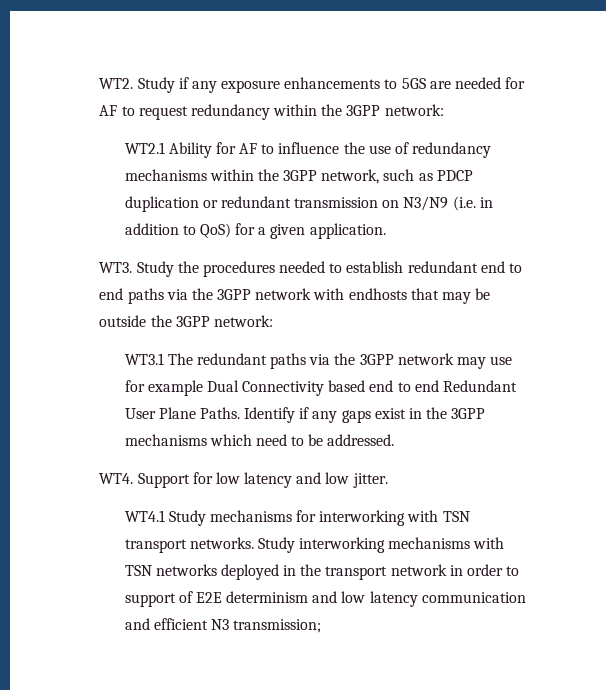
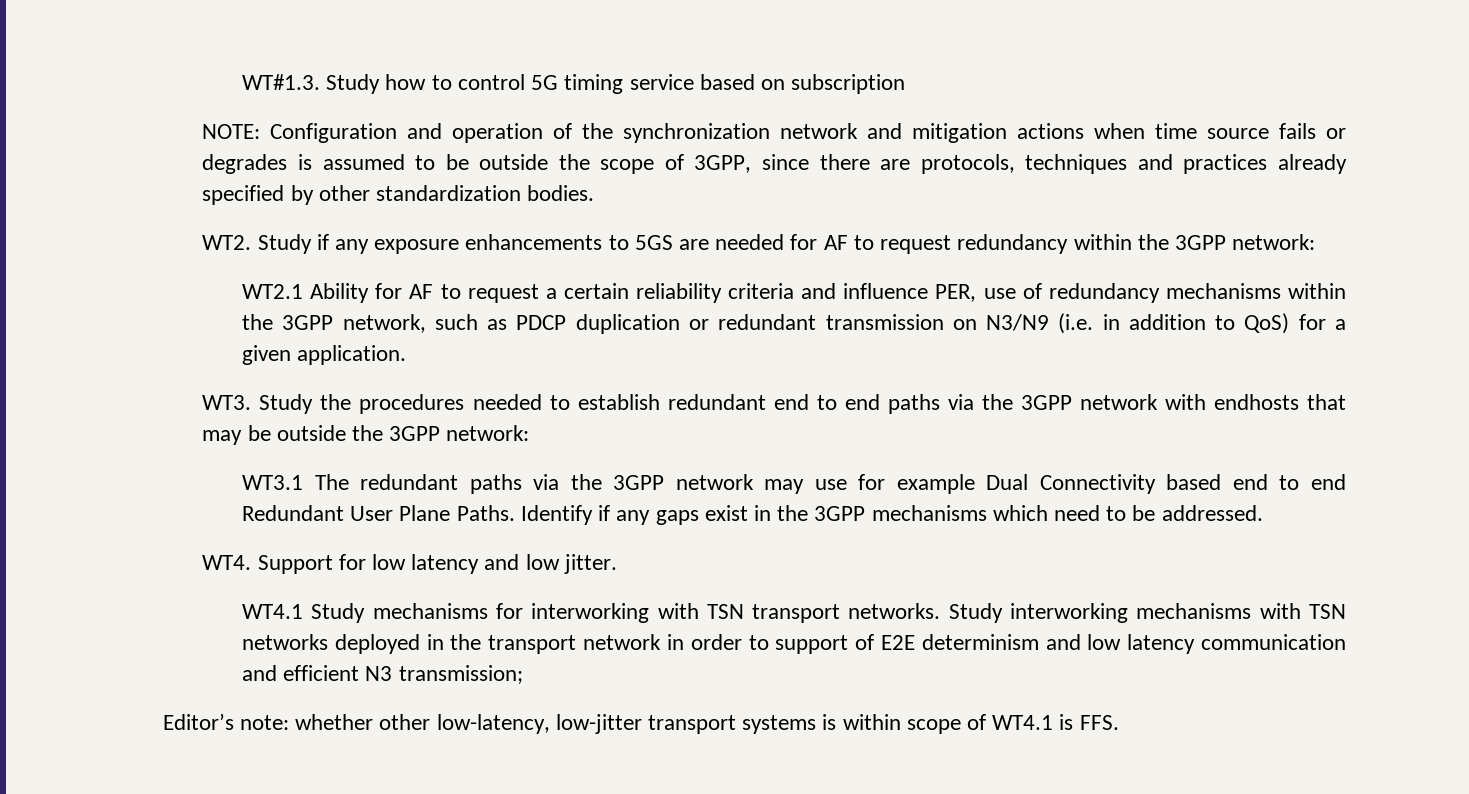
+ WT#1.3. Study how to control 5G timing service based on subscription
+ NOTE: Configuration and operation of the synchronization network and mitigation actions when time source fails or degrades is assumed to be outside the scope of 3GPP, since there are protocols, techniques and practices already specified by other standardization bodies.
- WT2.1 Ability for AF to influence the use of redundancy mechanisms within the 3GPP network, such as PDCP duplication or redundant transmission on N3/N9 (i.e. in addition to QoS) for a given application.
+ WT2.1 Ability for AF to request a certain reliability criteria and influence PER, use of redundancy mechanisms within the 3GPP network, such as PDCP duplication or redundant transmission on N3/N9 (i.e. in addition to QoS) for a given application.
+ Editor’s note: whether other low-latency, low-jitter transport systems is within scope of WT4.1 is FFS.

